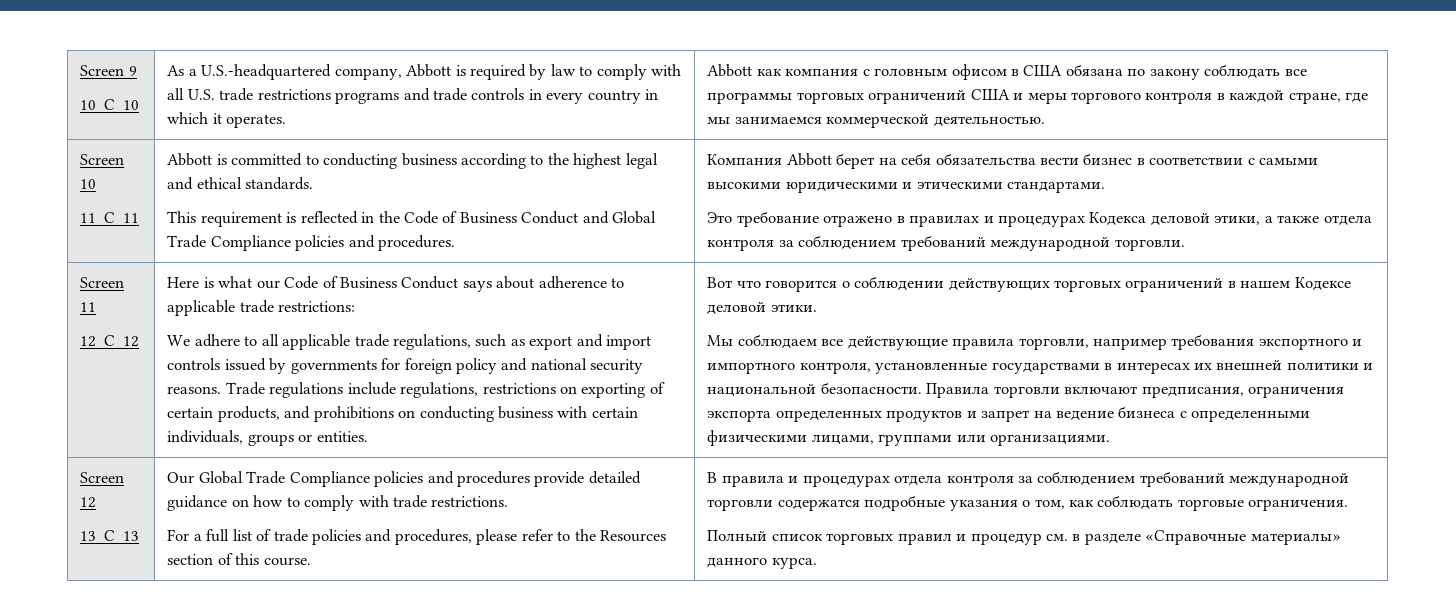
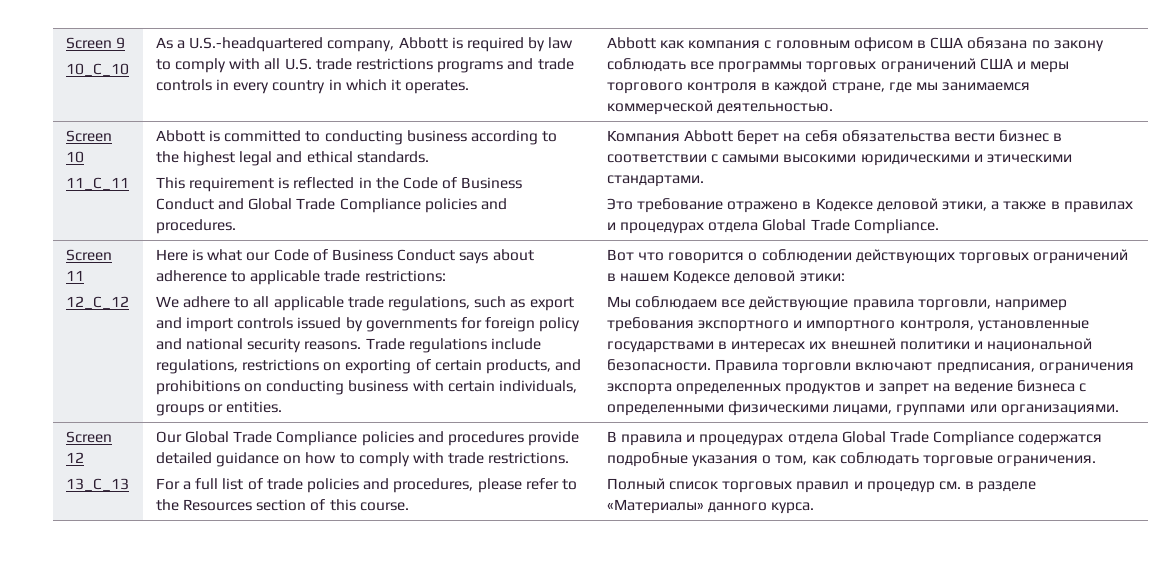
- Это требование отражено в правилах и процедурах Кодекса деловой этики, а также отдела контроля за соблюдением требований международной торговли.
+ Это требование отражено в Кодексе деловой этики, а также в правилах и процедурах отдела Global Trade Compliance.
- Вот что говорится о соблюдении действующих торговых ограничений в нашем Кодексе деловой этики.
+ Вот что говорится о соблюдении действующих торговых ограничений в нашем Кодексе деловой этики:
- В правила и процедурах отдела контроля за соблюдением требований международной торговли содержатся подробные указания о том, как соблюдать торговые ограничения.
+ В правила и процедурах отдела Global Trade Compliance содержатся подробные указания о том, как соблюдать торговые ограничения.
- Полный список торговых правил и процедур см. в разделе «Справочные материалы» данного курса.
+ Полный список торговых правил и процедур см. в разделе «Материалы» данного курса.

